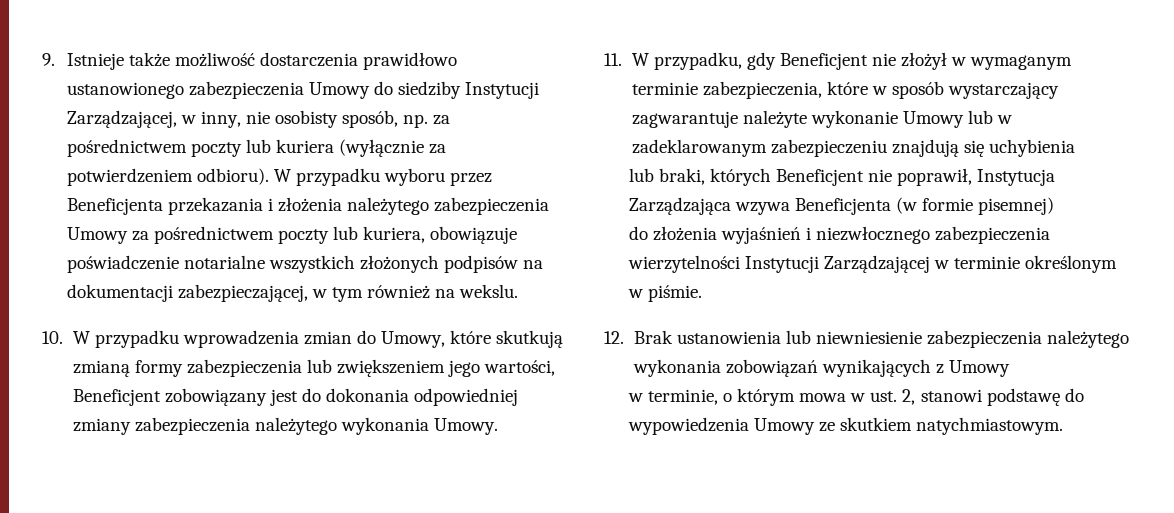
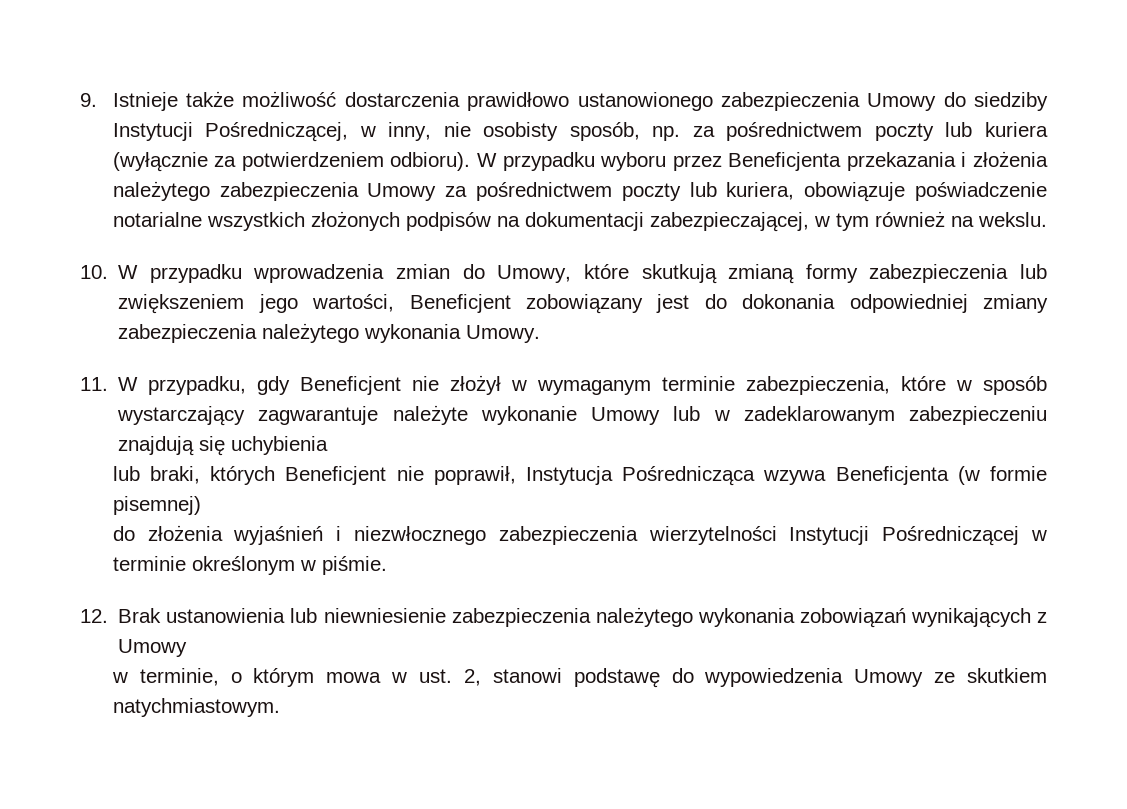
- 9. Istnieje także możliwość dostarczenia prawidłowo ustanowionego zabezpieczenia Umowy do siedziby Instytucji Zarządzającej, w inny, nie osobisty sposób, np. za pośrednictwem poczty lub kuriera (wyłącznie za potwierdzeniem odbioru).
+ 9. Istnieje także możliwość dostarczenia prawidłowo ustanowionego zabezpieczenia Umowy do siedziby Instytucji Pośredniczącej, w inny, nie osobisty sposób, np. za pośrednictwem poczty lub kuriera (wyłącznie za potwierdzeniem odbioru).
- lub braki, których Beneficjent nie poprawił, Instytucja Zarządzająca wzywa Beneficjenta (w formie pisemnej)
+ lub braki, których Beneficjent nie poprawił, Instytucja Pośrednicząca wzywa Beneficjenta (w formie pisemnej)
- do złożenia wyjaśnień i niezwłocznego zabezpieczenia wierzytelności Instytucji Zarządzającej w terminie określonym w piśmie.
+ do złożenia wyjaśnień i niezwłocznego zabezpieczenia wierzytelności Instytucji Pośredniczącej w terminie określonym w piśmie.

